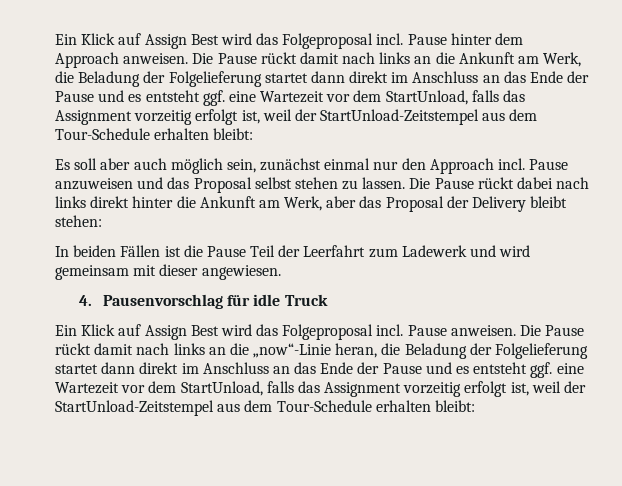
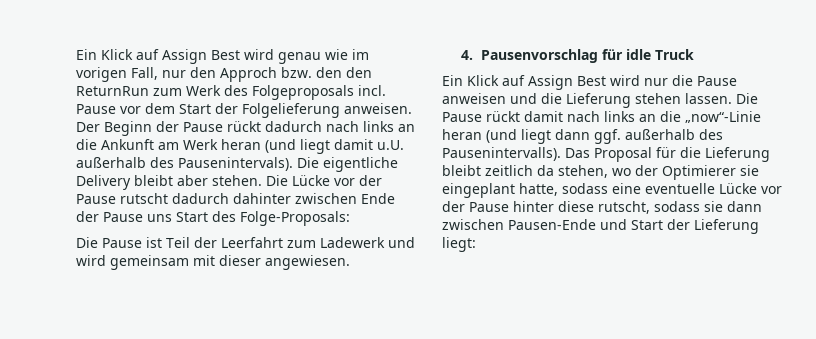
- Ein Klick auf Assign Best wird das Folgeproposal incl. Pause hinter dem Approach anweisen. Die Pause rückt damit nach links an die Ankunft am Werk, die Beladung der Folgelieferung startet dann direkt im Anschluss an das Ende der Pause und es entsteht ggf. eine Wartezeit vor dem StartUnload, falls das Assignment vorzeitig erfolgt ist, weil der StartUnload-Zeitstempel aus dem Tour-Schedule erhalten bleibt:
- Es soll aber auch möglich sein, zunächst einmal nur den Approach incl. Pause anzuweisen und das Proposal selbst stehen zu lassen. Die Pause rückt dabei nach links direkt hinter die Ankunft am Werk, aber das Proposal der Delivery bleibt stehen:
- In beiden Fällen ist die Pause Teil der Leerfahrt zum Ladewerk und wird gemeinsam mit dieser angewiesen.
+ Ein Klick auf Assign Best wird genau wie im vorigen Fall, nur den Approch bzw. den den ReturnRun zum Werk des Folgeproposals incl. Pause vor dem Start der Folgelieferung anweisen. Der Beginn der Pause rückt dadurch nach links an die Ankunft am Werk heran (und liegt damit u.U. außerhalb des Pausenintervals). Die eigentliche Delivery bleibt aber stehen. Die Lücke vor der Pause rutscht dadurch dahinter zwischen Ende der Pause uns Start des Folge-Proposals:
+ Die Pause ist Teil der Leerfahrt zum Ladewerk und wird gemeinsam mit dieser angewiesen.
- Ein Klick auf Assign Best wird das Folgeproposal incl. Pause anweisen.
+ Ein Klick auf Assign Best wird nur die Pause anweisen und die Lieferung stehen lassen.
- Die Pause rückt damit nach links an die „now“-Linie heran, die Beladung der Folgelieferung startet dann direkt im Anschluss an das Ende der Pause und es entsteht ggf. eine Wartezeit vor dem StartUnload, falls das Assignment vorzeitig erfolgt ist, weil der StartUnload-Zeitstempel aus dem Tour-Schedule erhalten bleibt:
+ Die Pause rückt damit nach links an die „now“-Linie heran (und liegt dann ggf. außerhalb des Pausenintervalls). Das Proposal für die Lieferung bleibt zeitlich da stehen, wo der Optimierer sie eingeplant hatte, sodass eine eventuelle Lücke vor der Pause hinter diese rutscht, sodass sie dann zwischen Pausen-Ende und Start der Lieferung liegt:

